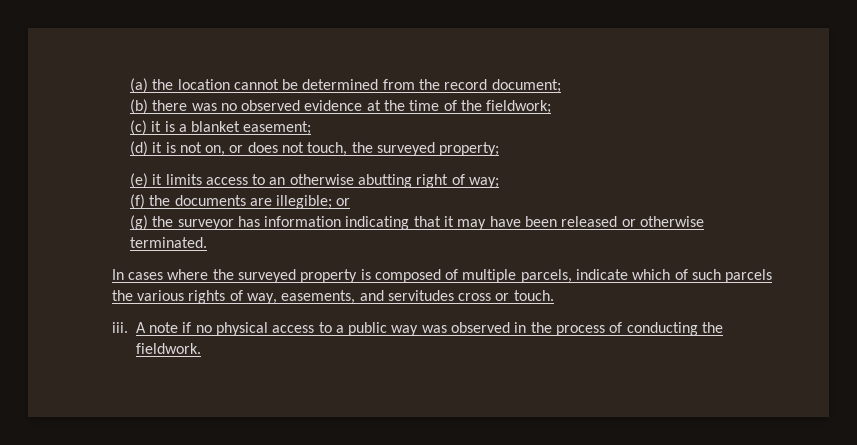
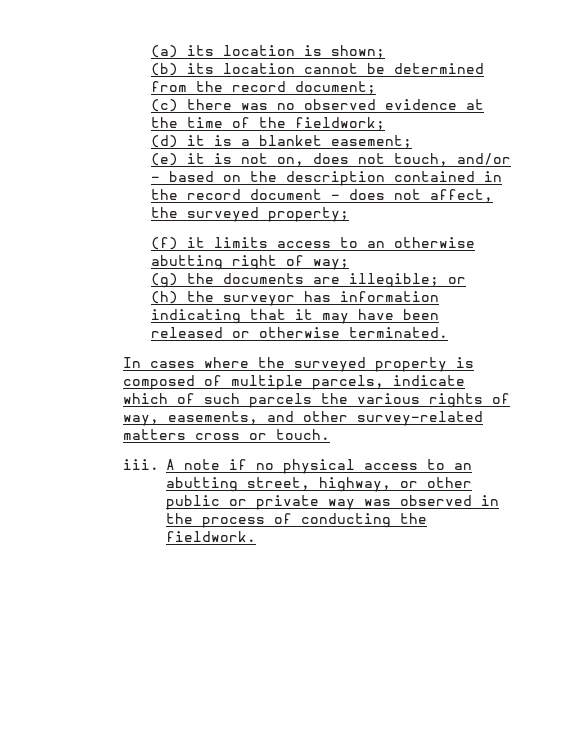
- (a) the location cannot be determined from the record document;
+ (a) its location is shown;
+ (b) its location cannot be determined from the record document;
- (b) there was no observed evidence at the time of the fieldwork;
+ (c) there was no observed evidence at the time of the fieldwork;
- (c) it is a blanket easement;
+ (d) it is a blanket easement;
- (d) it is not on, or does not touch, the surveyed property;
+ (e) it is not on, does not touch, and/or – based on the description contained in the record document – does not affect, the surveyed property;
- (e) it limits access to an otherwise abutting right of way;
+ (f) it limits access to an otherwise abutting right of way;
- (f) the documents are illegible; or
+ (g) the documents are illegible; or
- (g) the surveyor has information indicating that it may have been released or otherwise terminated.
+ (h) the surveyor has information indicating that it may have been released or otherwise terminated.
- In cases where the surveyed property is composed of multiple parcels, indicate which of such parcels the various rights of way, easements, and servitudes cross or touch.
+ In cases where the surveyed property is composed of multiple parcels, indicate which of such parcels the various rights of way, easements, and other survey-related matters cross or touch.
- A note if no physical access to a public way was observed in the process of conducting the fieldwork.
+ A note if no physical access to an abutting street, highway, or other public or private way was observed in the process of conducting the fieldwork.

